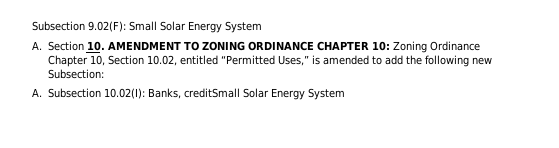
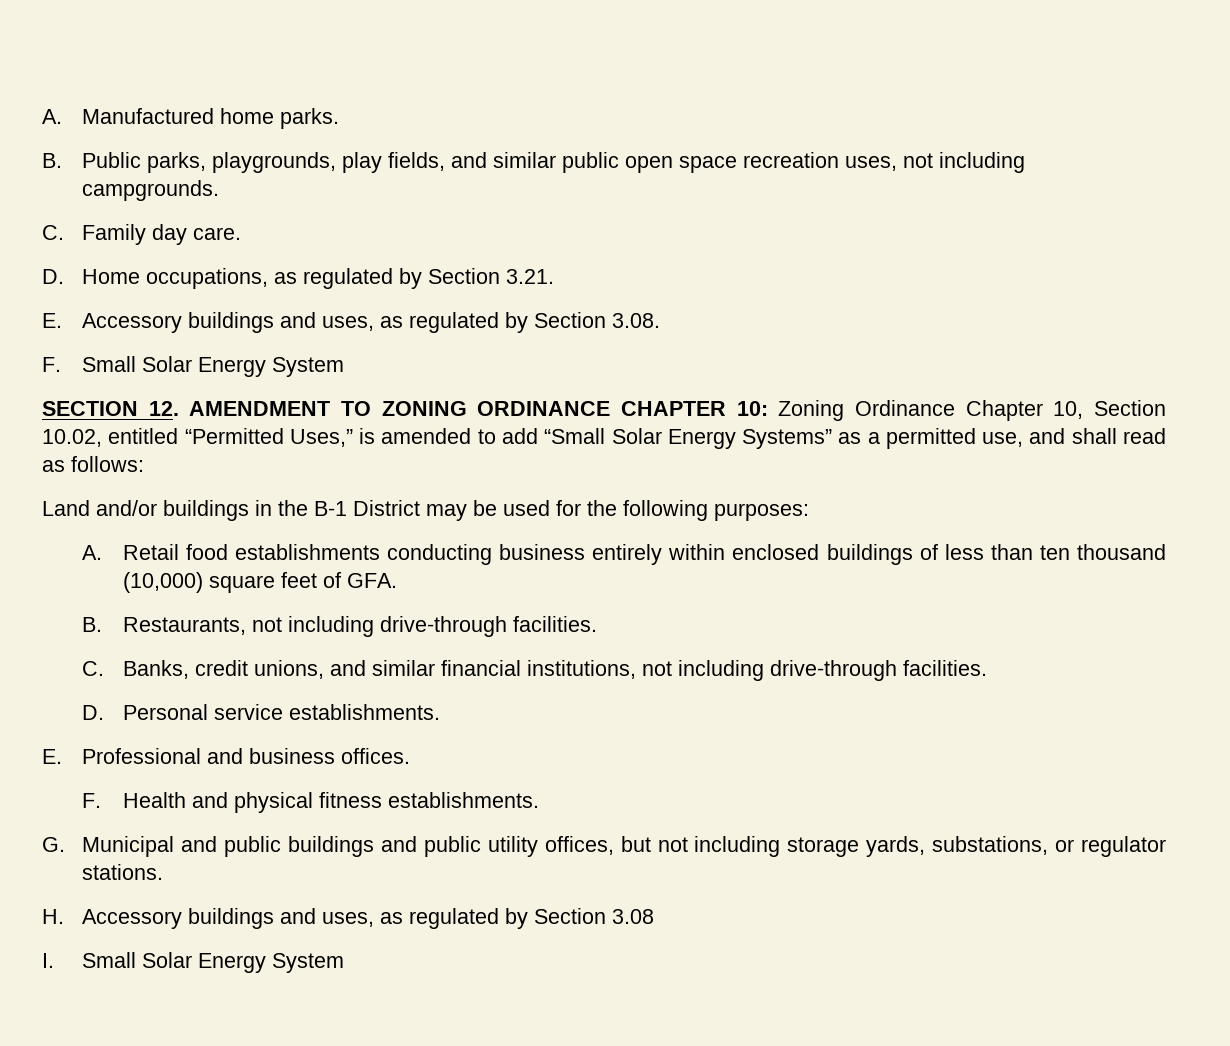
- Subsection 9.02(F): Small Solar Energy System
+ A. Manufactured home parks.
+ B. Public parks, playgrounds, play fields, and similar public open space recreation uses, not including campgrounds.
+ C. Family day care.
+ D. Home occupations, as regulated by Section 3.21.
+ E. Accessory buildings and uses, as regulated by Section 3.08.
+ F. Small Solar Energy System
- A. Section 10. AMENDMENT TO ZONING ORDINANCE CHAPTER 10: Zoning Ordinance Chapter 10, Section 10.02, entitled “Permitted Uses,” is amended to add the following new Subsection:
- A. Subsection 10.02(I): Banks, creditSmall Solar Energy System
+ SECTION 12. AMENDMENT TO ZONING ORDINANCE CHAPTER 10: Zoning Ordinance Chapter 10, Section 10.02, entitled “Permitted Uses,” is amended to add “Small Solar Energy Systems” as a permitted use, and shall read as follows:
+ Land and/or buildings in the B-1 District may be used for the following purposes:
+ A. Retail food establishments conducting business entirely within enclosed buildings of less than ten thousand (10,000) square feet of GFA.
+ B. Restaurants, not including drive-through facilities.
+ C. Banks, credit unions, and similar financial institutions, not including drive-through facilities.
+ D. Personal service establishments.
+ E. Professional and business offices.
+ F. Health and physical fitness establishments.
+ G. Municipal and public buildings and public utility offices, but not including storage yards, substations, or regulator stations.
+ H. Accessory buildings and uses, as regulated by Section 3.08
+ I. Small Solar Energy System

